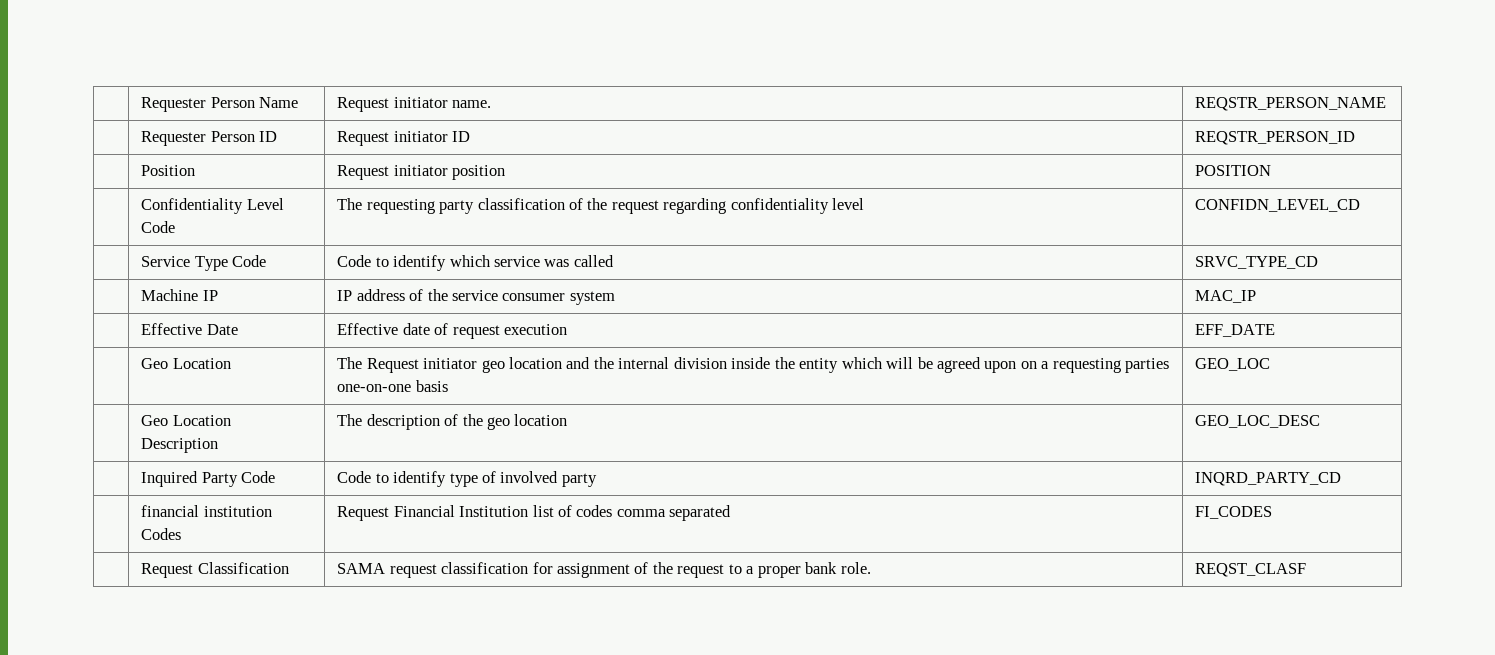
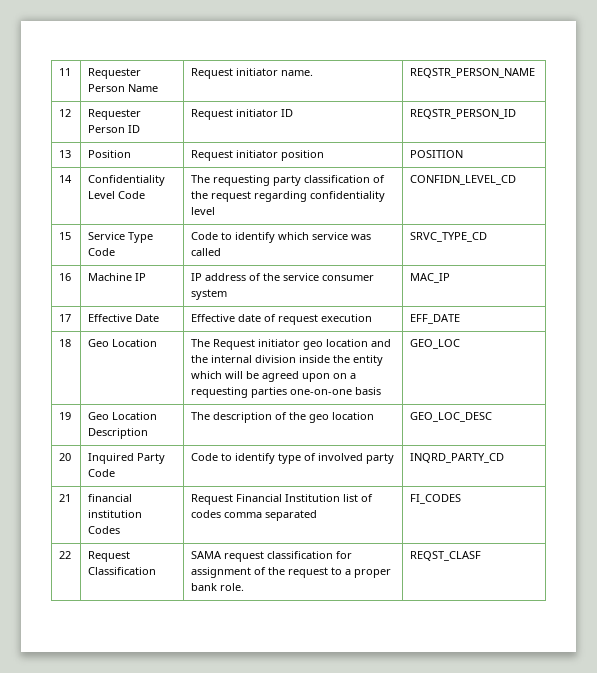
- | Requester Person Name | Request initiator name. | REQSTR_PERSON_NAME
+ 11 | Requester Person Name | Request initiator name. | REQSTR_PERSON_NAME
- | Requester Person ID | Request initiator ID | REQSTR_PERSON_ID
+ 12 | Requester Person ID | Request initiator ID | REQSTR_PERSON_ID
- | Position | Request initiator position | POSITION
+ 13 | Position | Request initiator position | POSITION
- | Confidentiality Level Code | The requesting party classification of the request regarding confidentiality level | CONFIDN_LEVEL_CD
+ 14 | Confidentiality Level Code | The requesting party classification of the request regarding confidentiality level | CONFIDN_LEVEL_CD
- | Service Type Code | Code to identify which service was called | SRVC_TYPE_CD
+ 15 | Service Type Code | Code to identify which service was called | SRVC_TYPE_CD
- | Machine IP | IP address of the service consumer system | MAC_IP
+ 16 | Machine IP | IP address of the service consumer system | MAC_IP
- | Effective Date | Effective date of request execution | EFF_DATE
+ 17 | Effective Date | Effective date of request execution | EFF_DATE
- | Geo Location | The Request initiator geo location and the internal division inside the entity which will be agreed upon on a requesting parties one-on-one basis | GEO_LOC
+ 18 | Geo Location | The Request initiator geo location and the internal division inside the entity which will be agreed upon on a requesting parties one-on-one basis | GEO_LOC
- | Geo Location Description | The description of the geo location | GEO_LOC_DESC
+ 19 | Geo Location Description | The description of the geo location | GEO_LOC_DESC
- | Inquired Party Code | Code to identify type of involved party | INQRD_PARTY_CD
+ 20 | Inquired Party Code | Code to identify type of involved party | INQRD_PARTY_CD
- | financial institution Codes | Request Financial Institution list of codes comma separated | FI_CODES
+ 21 | financial institution Codes | Request Financial Institution list of codes comma separated | FI_CODES
- | Request Classification | SAMA request classification for assignment of the request to a proper bank role. | REQST_CLASF
+ 22 | Request Classification | SAMA request classification for assignment of the request to a proper bank role. | REQST_CLASF

